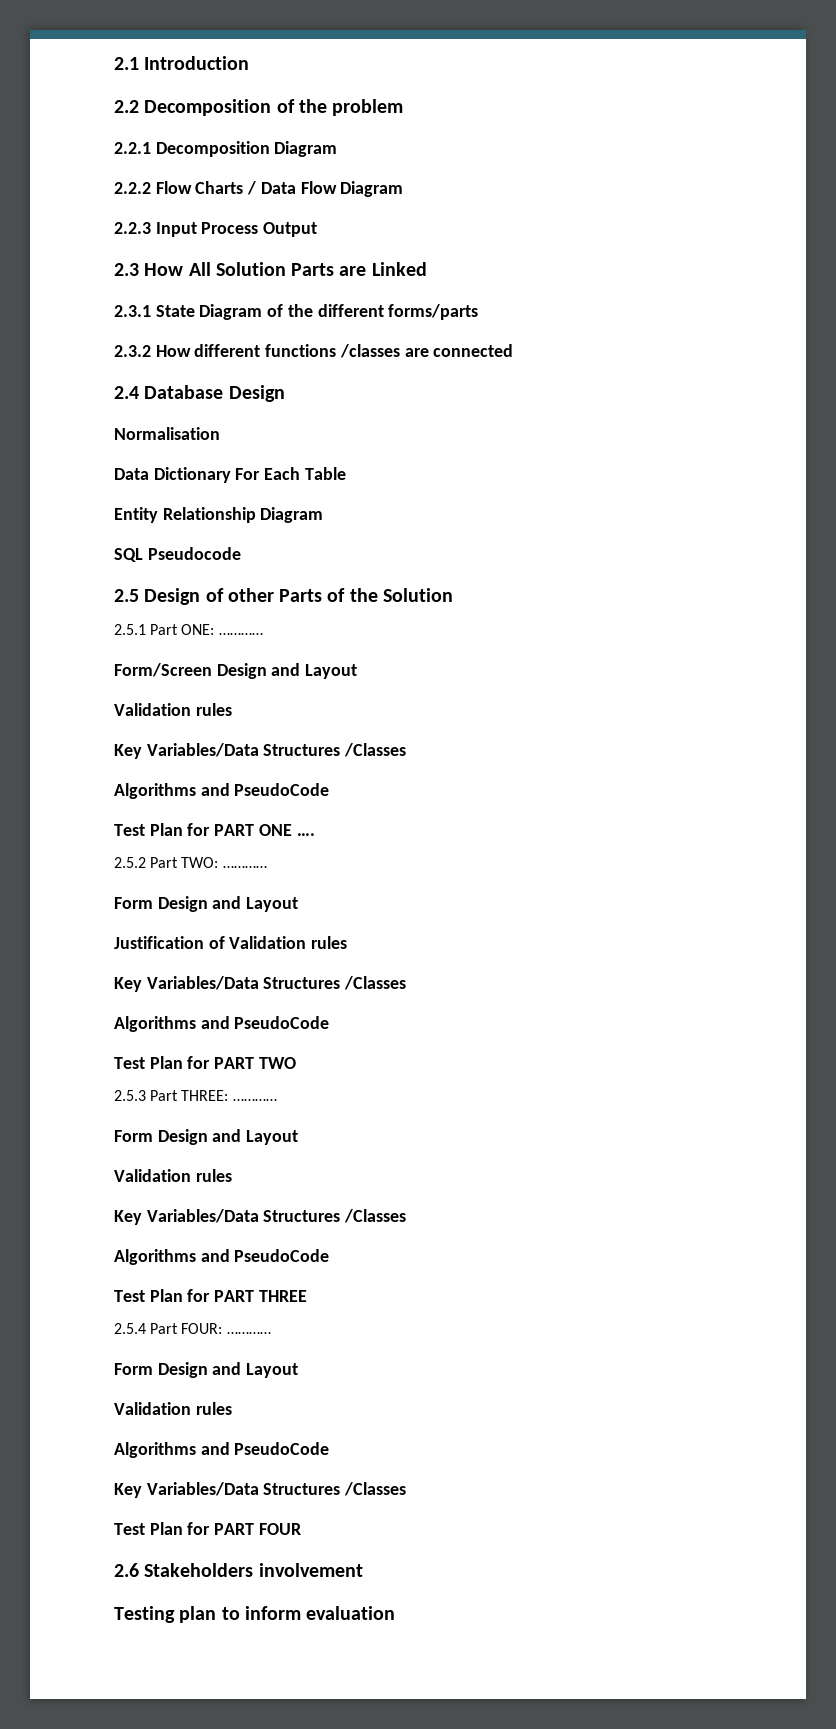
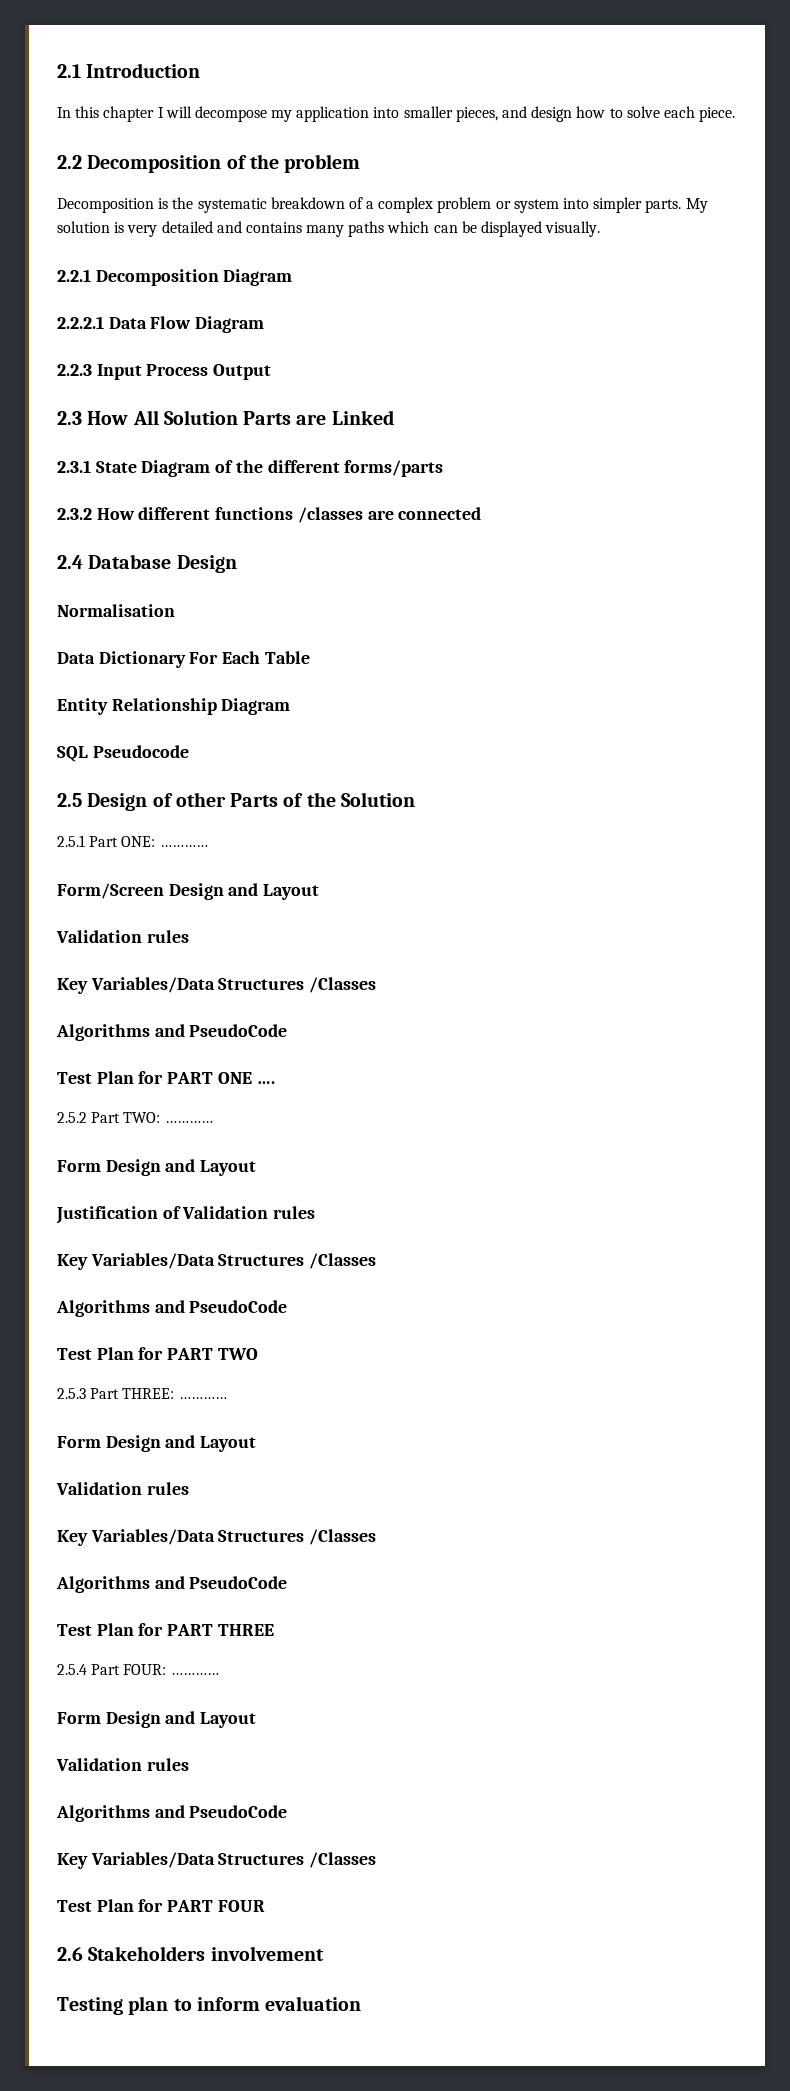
+ In this chapter I will decompose my application into smaller pieces, and design how to solve each piece.
+ Decomposition is the systematic breakdown of a complex problem or system into simpler parts. My solution is very detailed and contains many paths which can be displayed visually.
- 2.2.2 Flow Charts / Data Flow Diagram
+ 2.2.2.1 Data Flow Diagram

